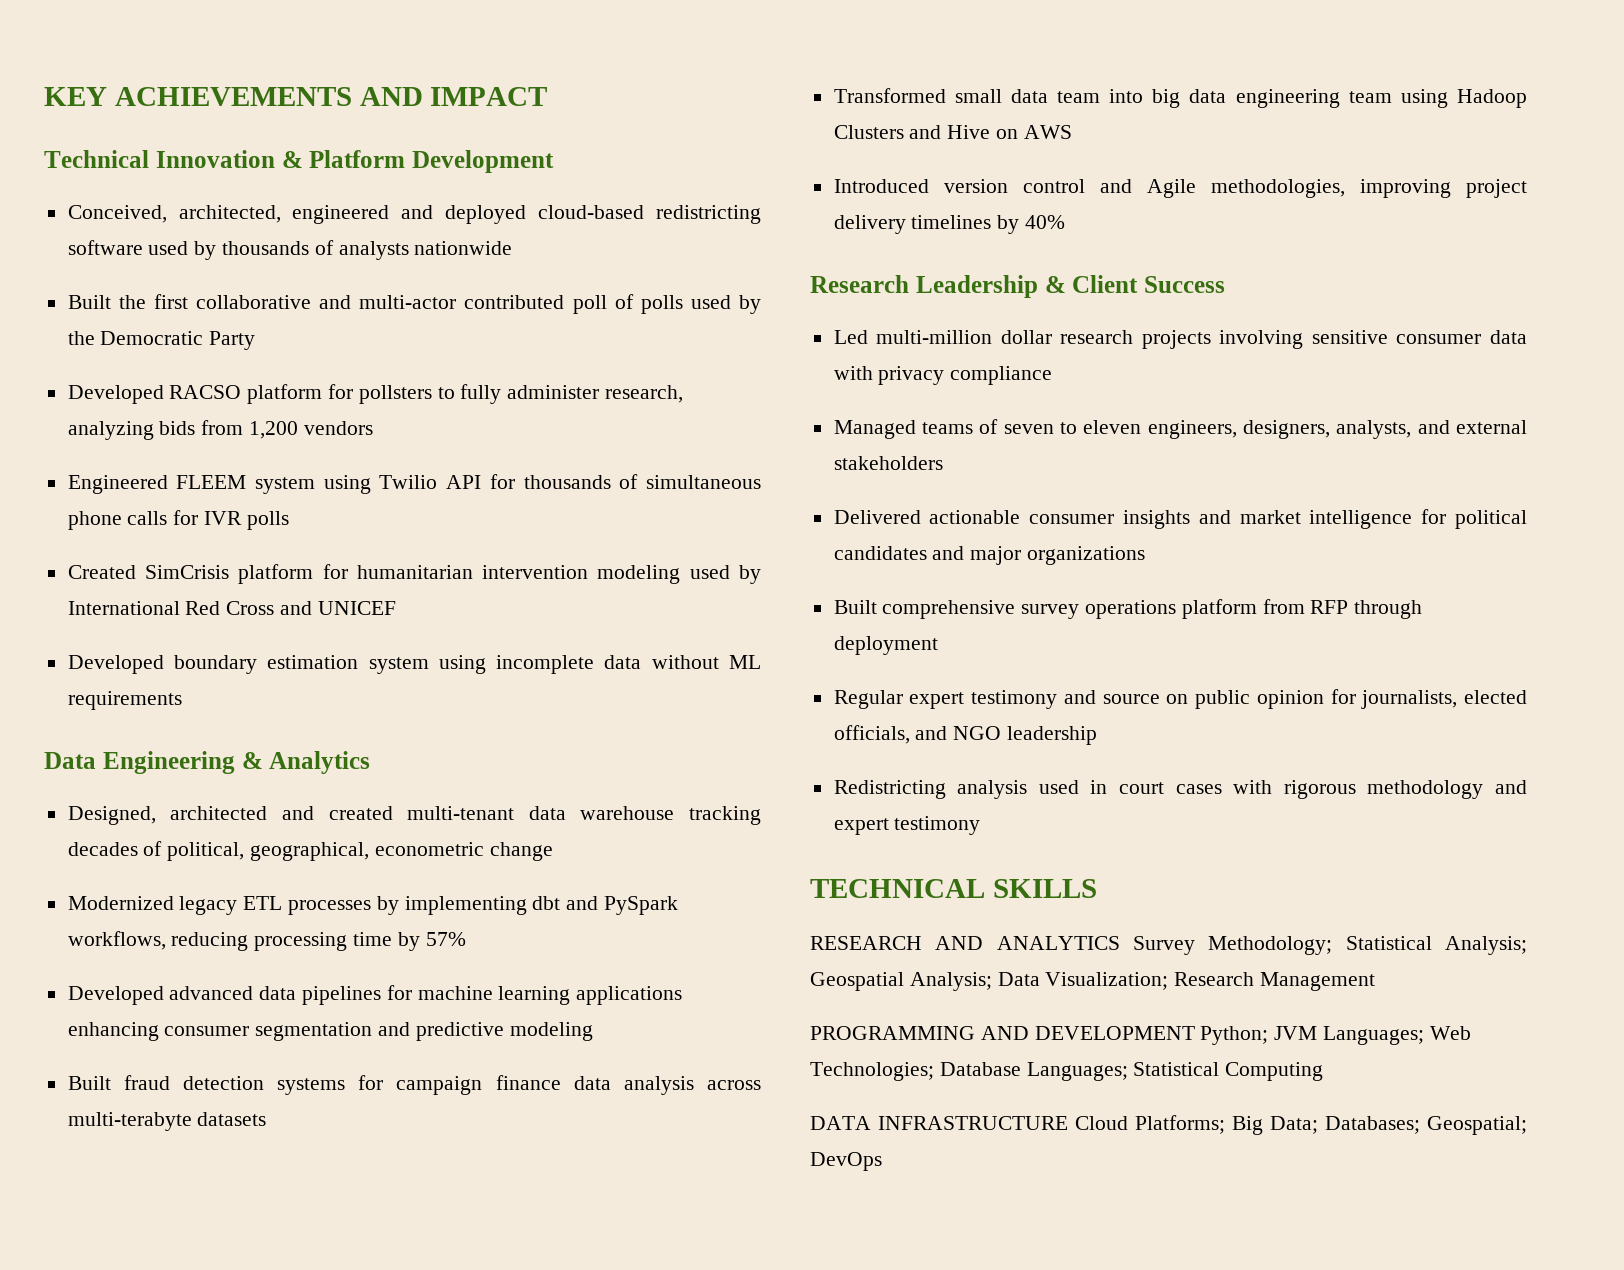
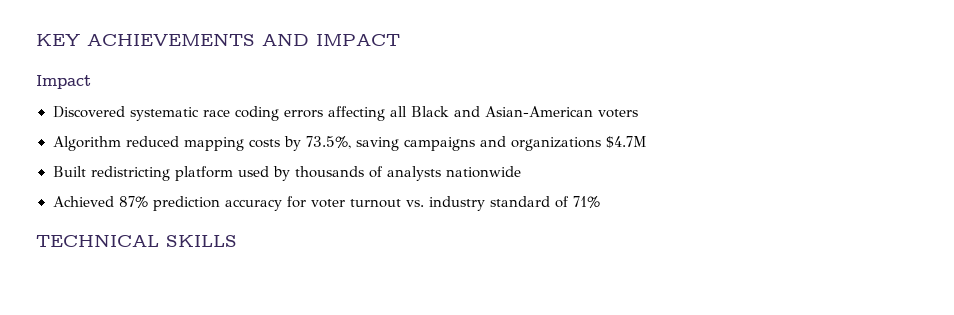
- Technical Innovation & Platform Development
- Conceived, architected, engineered and deployed cloud-based redistricting software used by thousands of analysts nationwide
+ Impact
+ Discovered systematic race coding errors affecting all Black and Asian-American voters
+ Algorithm reduced mapping costs by 73.5%, saving campaigns and organizations $4.7M
+ Built redistricting platform used by thousands of analysts nationwide
- Built the first collaborative and multi-actor contributed poll of polls used by the Democratic Party
- Developed RACSO platform for pollsters to fully administer research, analyzing bids from 1,200 vendors
- Engineered FLEEM system using Twilio API for thousands of simultaneous phone calls for IVR polls
- Created SimCrisis platform for humanitarian intervention modeling used by International Red Cross and UNICEF
- Developed boundary estimation system using incomplete data without ML requirements
- Data Engineering & Analytics
- Designed, architected and created multi-tenant data warehouse tracking decades of political, geographical, econometric change
- Modernized legacy ETL processes by implementing dbt and PySpark workflows, reducing processing time by 57%
- Developed advanced data pipelines for machine learning applications enhancing consumer segmentation and predictive modeling
- Built fraud detection systems for campaign finance data analysis across multi-terabyte datasets
- Transformed small data team into big data engineering team using Hadoop Clusters and Hive on AWS
- Introduced version control and Agile methodologies, improving project delivery timelines by 40%
- Research Leadership & Client Success
- Led multi-million dollar research projects involving sensitive consumer data with privacy compliance
- Managed teams of seven to eleven engineers, designers, analysts, and external stakeholders
- Delivered actionable consumer insights and market intelligence for political candidates and major organizations
- Built comprehensive survey operations platform from RFP through deployment
- Regular expert testimony and source on public opinion for journalists, elected officials, and NGO leadership
- Redistricting analysis used in court cases with rigorous methodology and expert testimony
+ Achieved 87% prediction accuracy for voter turnout vs. industry standard of 71%
  TECHNICAL SKILLS
- RESEARCH AND ANALYTICS Survey Methodology; Statistical Analysis; Geospatial Analysis; Data Visualization; Research Management
- PROGRAMMING AND DEVELOPMENT Python; JVM Languages; Web Technologies; Database Languages; Statistical Computing
- DATA INFRASTRUCTURE Cloud Platforms; Big Data; Databases; Geospatial; DevOps

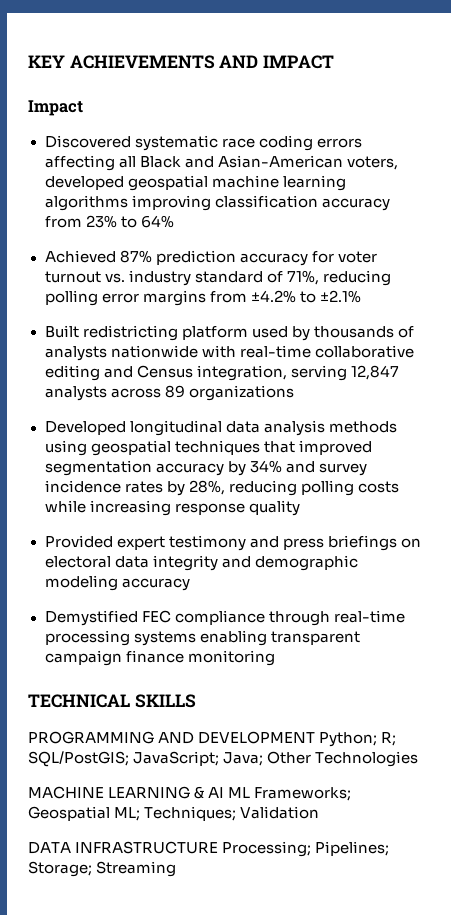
- Discovered systematic race coding errors affecting all Black and Asian-American voters
- Algorithm reduced mapping costs by 73.5%, saving campaigns and organizations $4.7M
- Built redistricting platform used by thousands of analysts nationwide
+ Discovered systematic race coding errors affecting all Black and Asian-American voters, developed geospatial machine learning algorithms improving classification accuracy from 23% to 64%
- Achieved 87% prediction accuracy for voter turnout vs. industry standard of 71%
+ Achieved 87% prediction accuracy for voter turnout vs. industry standard of 71%, reducing polling error margins from ±4.2% to ±2.1%
+ Built redistricting platform used by thousands of analysts nationwide with real-time collaborative editing and Census integration, serving 12,847 analysts across 89 organizations
+ Developed longitudinal data analysis methods using geospatial techniques that improved segmentation accuracy by 34% and survey incidence rates by 28%, reducing polling costs while increasing response quality
+ Provided expert testimony and press briefings on electoral data integrity and demographic modeling accuracy
+ Demystified FEC compliance through real-time processing systems enabling transparent campaign finance monitoring
  TECHNICAL SKILLS
+ PROGRAMMING AND DEVELOPMENT Python; R; SQL/PostGIS; JavaScript; Java; Other Technologies
+ MACHINE LEARNING & AI ML Frameworks; Geospatial ML; Techniques; Validation
+ DATA INFRASTRUCTURE Processing; Pipelines; Storage; Streaming

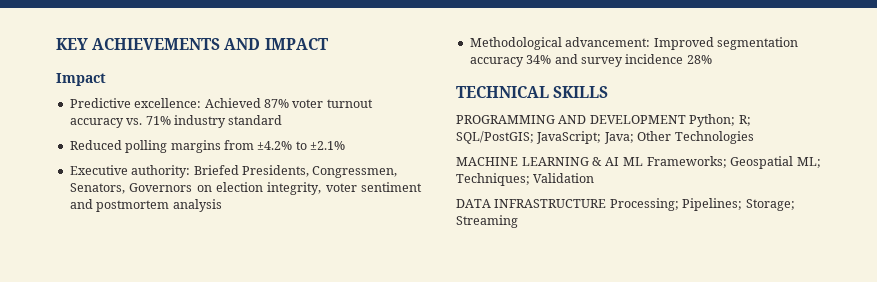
- Discovered systematic race coding errors affecting all Black and Asian-American voters, developed geospatial machine learning algorithms improving classification accuracy from 23% to 64%
- Achieved 87% prediction accuracy for voter turnout vs. industry standard of 71%, reducing polling error margins from ±4.2% to ±2.1%
+ Predictive excellence: Achieved 87% voter turnout accuracy vs. 71% industry standard
+ Reduced polling margins from ±4.2% to ±2.1%
- Built redistricting platform used by thousands of analysts nationwide with real-time collaborative editing and Census integration, serving 12,847 analysts across 89 organizations
- Developed longitudinal data analysis methods using geospatial techniques that improved segmentation accuracy by 34% and survey incidence rates by 28%, reducing polling costs while increasing response quality
- Provided expert testimony and press briefings on electoral data integrity and demographic modeling accuracy
- Demystified FEC compliance through real-time processing systems enabling transparent campaign finance monitoring
+ Executive authority: Briefed Presidents, Congressmen, Senators, Governors on election integrity, voter sentiment and postmortem analysis
+ Methodological advancement: Improved segmentation accuracy 34% and survey incidence 28%

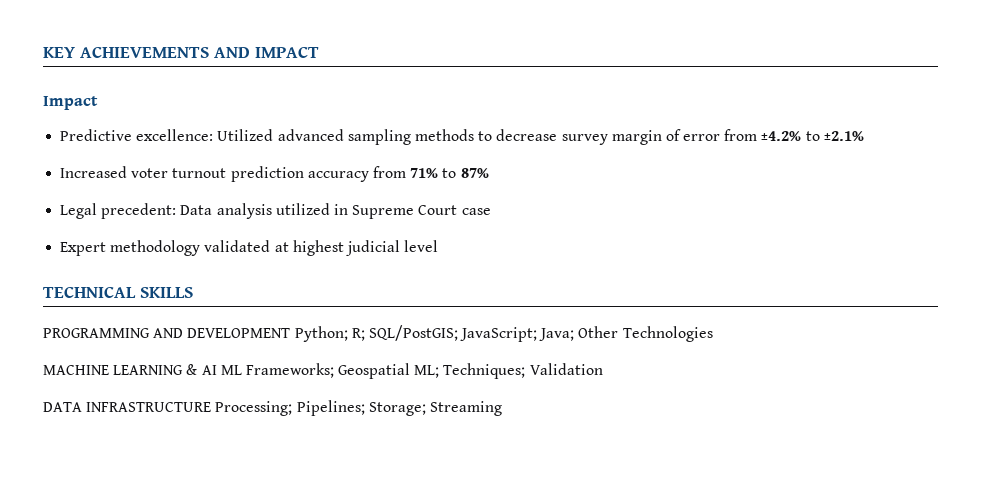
- Predictive excellence: Achieved 87% voter turnout accuracy vs. 71% industry standard
- Reduced polling margins from ±4.2% to ±2.1%
- Executive authority: Briefed Presidents, Congressmen, Senators, Governors on election integrity, voter sentiment and postmortem analysis
- Methodological advancement: Improved segmentation accuracy 34% and survey incidence 28%
+ Predictive excellence: Utilized advanced sampling methods to decrease survey margin of error from ±4.2% to ±2.1%
+ Increased voter turnout prediction accuracy from 71% to 87%
+ Legal precedent: Data analysis utilized in Supreme Court case
+ Expert methodology validated at highest judicial level

